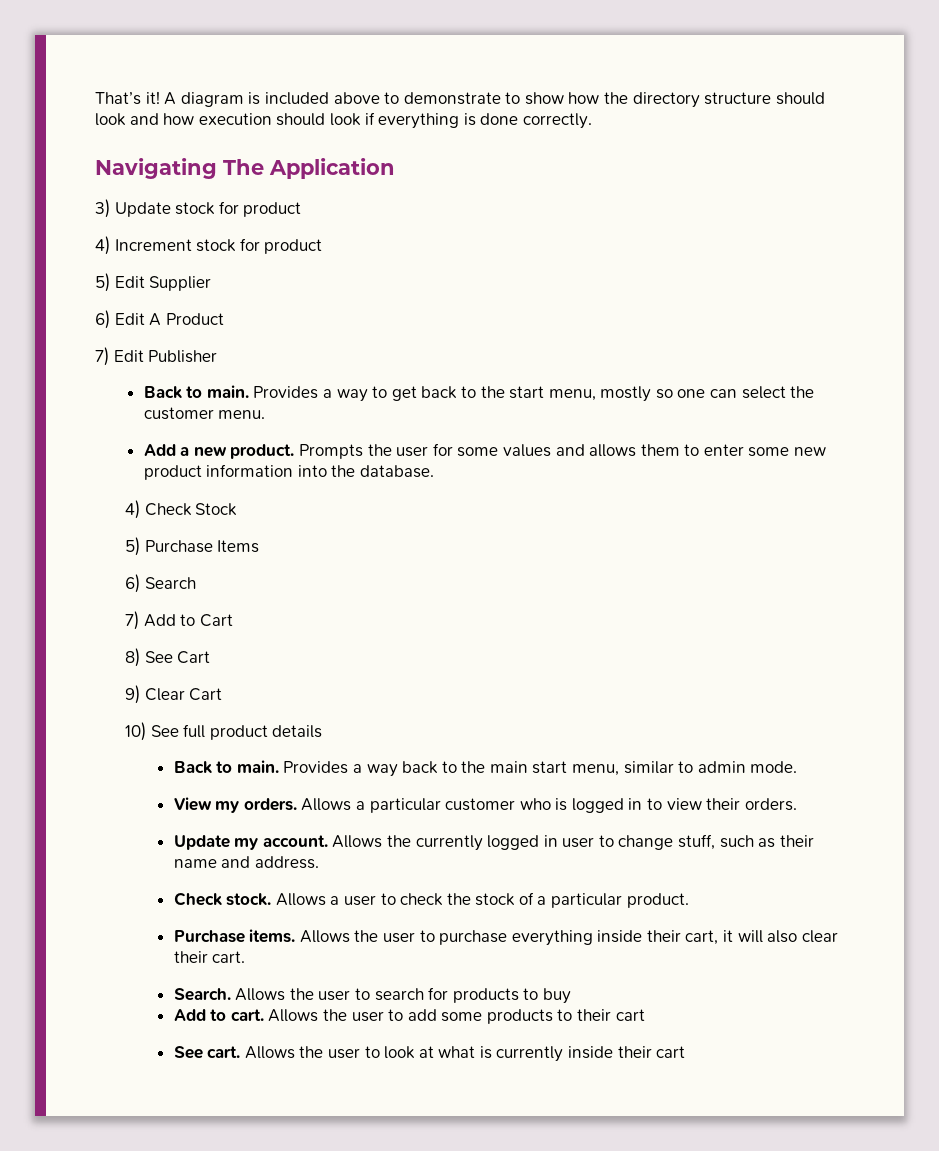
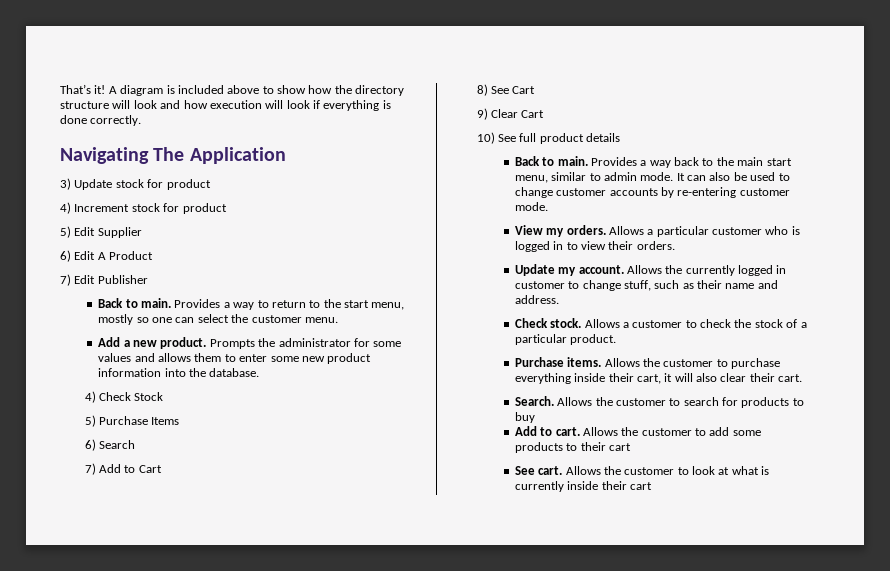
- A diagram is included above to demonstrate to show how the directory structure should look and how execution should look if everything is done correctly.
+ A diagram is included above to show how the directory structure will look and how execution will look if everything is done correctly.
- Provides a way to get back to the start menu, mostly so one can select the customer menu.
+ Provides a way to return to the start menu, mostly so one can select the customer menu.
- Prompts the user for some values and allows them to enter some new product information into the database.
+ Prompts the administrator for some values and allows them to enter some new product information into the database.
+ It can also be used to change customer accounts by re-entering customer mode.
- Allows the currently logged in user to change stuff, such as their name and address.
+ Allows the currently logged in customer to change stuff, such as their name and address.
- Allows a user to check the stock of a particular product.
+ Allows a customer to check the stock of a particular product.
- Allows the user to purchase everything inside their cart, it will also clear their cart.
+ Allows the customer to purchase everything inside their cart, it will also clear their cart.
- Allows the user to search for products to buy
+ Allows the customer to search for products to buy
- Allows the user to add some products to their cart
+ Allows the customer to add some products to their cart
- Allows the user to look at what is currently inside their cart
+ Allows the customer to look at what is currently inside their cart

